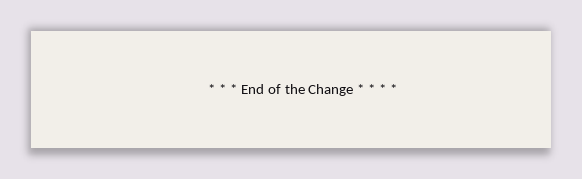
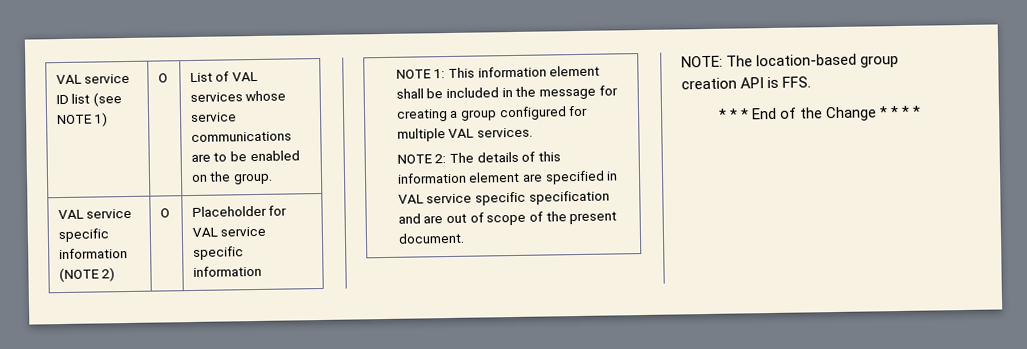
+ VAL service ID list (see NOTE 1) | O | List of VAL services whose service communications are to be enabled on the group.
+ VAL service specific information (NOTE 2) | O | Placeholder for VAL service specific information
+ NOTE 1: This information element shall be included in the message for creating a group configured for multiple VAL services.
+ NOTE 2: The details of this information element are specified in VAL service specific specification and are out of scope of the present document.
+ NOTE: The location-based group creation API is FFS.

